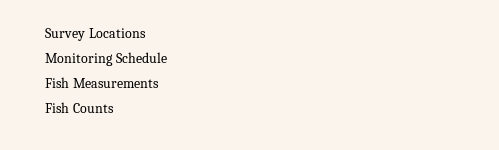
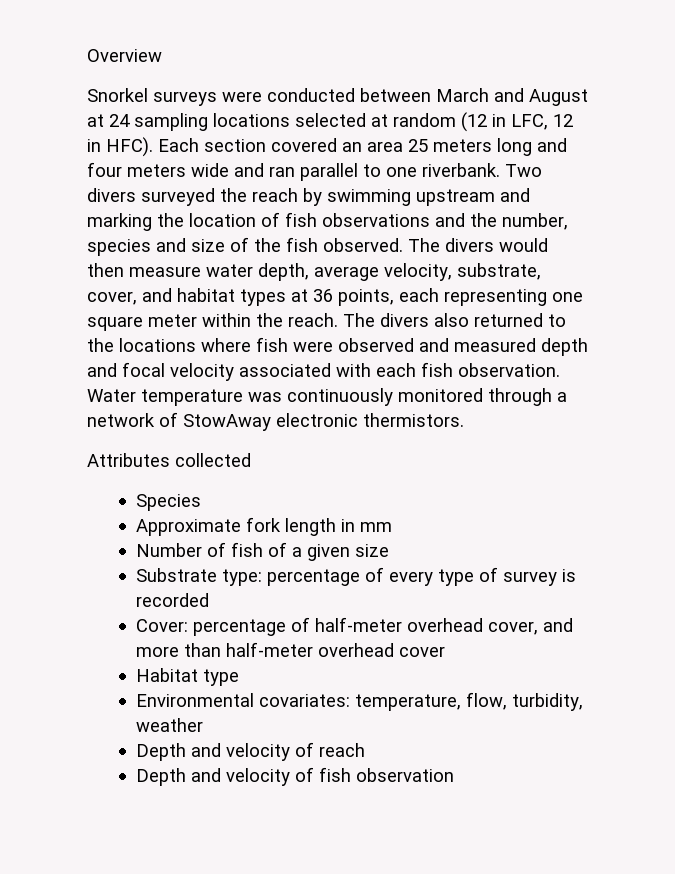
- Survey Locations
- Monitoring Schedule
- Fish Measurements
- Fish Counts
+ Overview
+ Snorkel surveys were conducted between March and August at 24 sampling locations selected at random (12 in LFC, 12 in HFC). Each section covered an area 25 meters long and four meters wide and ran parallel to one riverbank. Two divers surveyed the reach by swimming upstream and marking the location of fish observations and the number, species and size of the fish observed. The divers would then measure water depth, average velocity, substrate, cover, and habitat types at 36 points, each representing one square meter within the reach. The divers also returned to the locations where fish were observed and measured depth and focal velocity associated with each fish observation. Water temperature was continuously monitored through a network of StowAway electronic thermistors.
+ Attributes collected
+ Species
+ Approximate fork length in mm
+ Number of fish of a given size
+ Substrate type: percentage of every type of survey is recorded
+ Cover: percentage of half-meter overhead cover, and more than half-meter overhead cover
+ Habitat type
+ Environmental covariates: temperature, flow, turbidity, weather
+ Depth and velocity of reach
+ Depth and velocity of fish observation

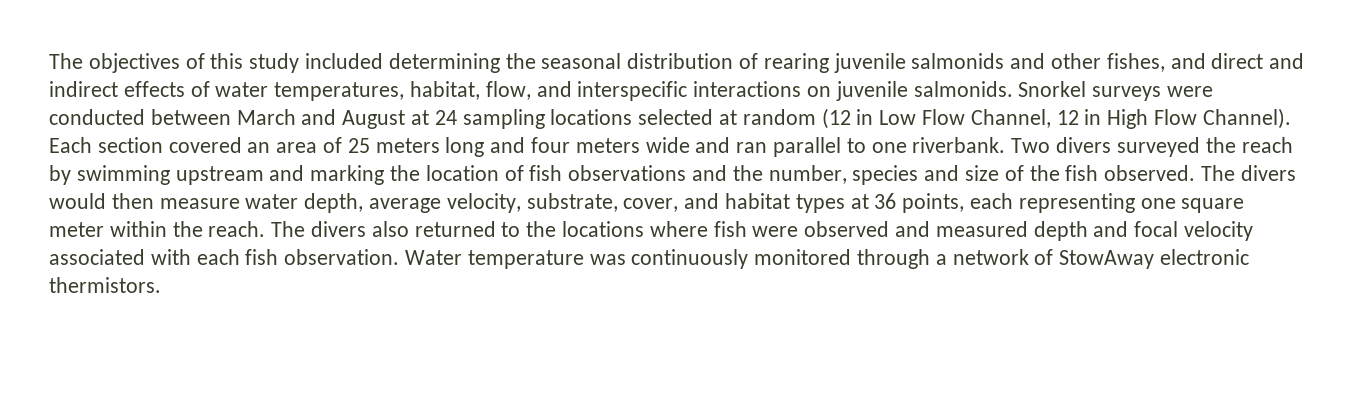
- Overview
- Snorkel surveys were conducted between March and August at 24 sampling locations selected at random (12 in LFC, 12 in HFC).
+ The objectives of this study included determining the seasonal distribution of rearing juvenile salmonids and other fishes, and direct and indirect effects of water temperatures, habitat, flow, and interspecific interactions on juvenile salmonids. Snorkel surveys were conducted between March and August at 24 sampling locations selected at random (12 in Low Flow Channel, 12 in High Flow Channel).
- Each section covered an area 25 meters long and four meters wide and ran parallel to one riverbank.
+ Each section covered an area of 25 meters long and four meters wide and ran parallel to one riverbank.
- Attributes collected
- Species
- Approximate fork length in mm
- Number of fish of a given size
- Substrate type: percentage of every type of survey is recorded
- Cover: percentage of half-meter overhead cover, and more than half-meter overhead cover
- Habitat type
- Environmental covariates: temperature, flow, turbidity, weather
- Depth and velocity of reach
- Depth and velocity of fish observation

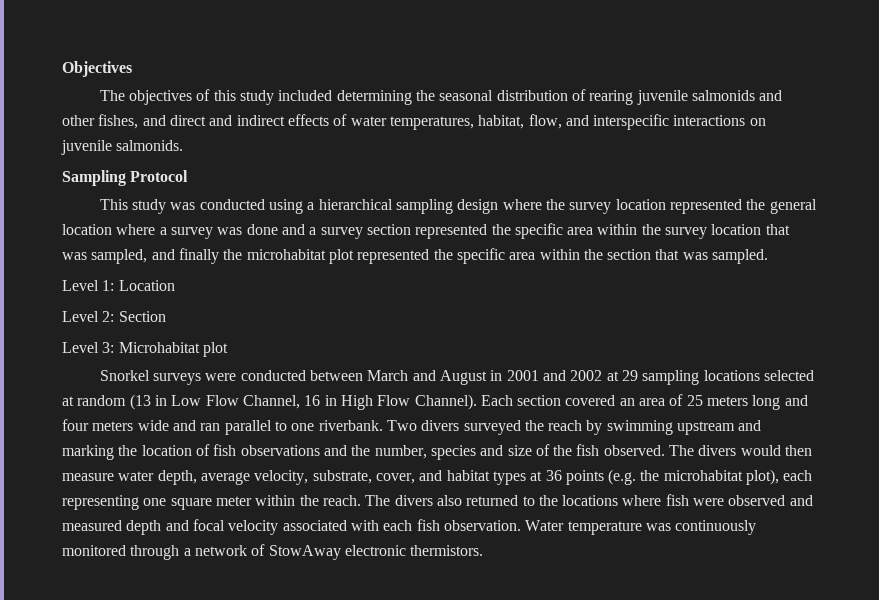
+ Objectives
- The objectives of this study included determining the seasonal distribution of rearing juvenile salmonids and other fishes, and direct and indirect effects of water temperatures, habitat, flow, and interspecific interactions on juvenile salmonids. Snorkel surveys were conducted between March and August at 24 sampling locations selected at random (12 in Low Flow Channel, 12 in High Flow Channel).
+ The objectives of this study included determining the seasonal distribution of rearing juvenile salmonids and other fishes, and direct and indirect effects of water temperatures, habitat, flow, and interspecific interactions on juvenile salmonids.
+ Sampling Protocol
+ This study was conducted using a hierarchical sampling design where the survey location represented the general location where a survey was done and a survey section represented the specific area within the survey location that was sampled, and finally the microhabitat plot represented the specific area within the section that was sampled.
+ Level 1: Location
+ Level 2: Section
+ Level 3: Microhabitat plot
+ Snorkel surveys were conducted between March and August in 2001 and 2002 at 29 sampling locations selected at random (13 in Low Flow Channel, 16 in High Flow Channel).
- The divers would then measure water depth, average velocity, substrate, cover, and habitat types at 36 points, each representing one square meter within the reach.
+ The divers would then measure water depth, average velocity, substrate, cover, and habitat types at 36 points (e.g. the microhabitat plot), each representing one square meter within the reach.

